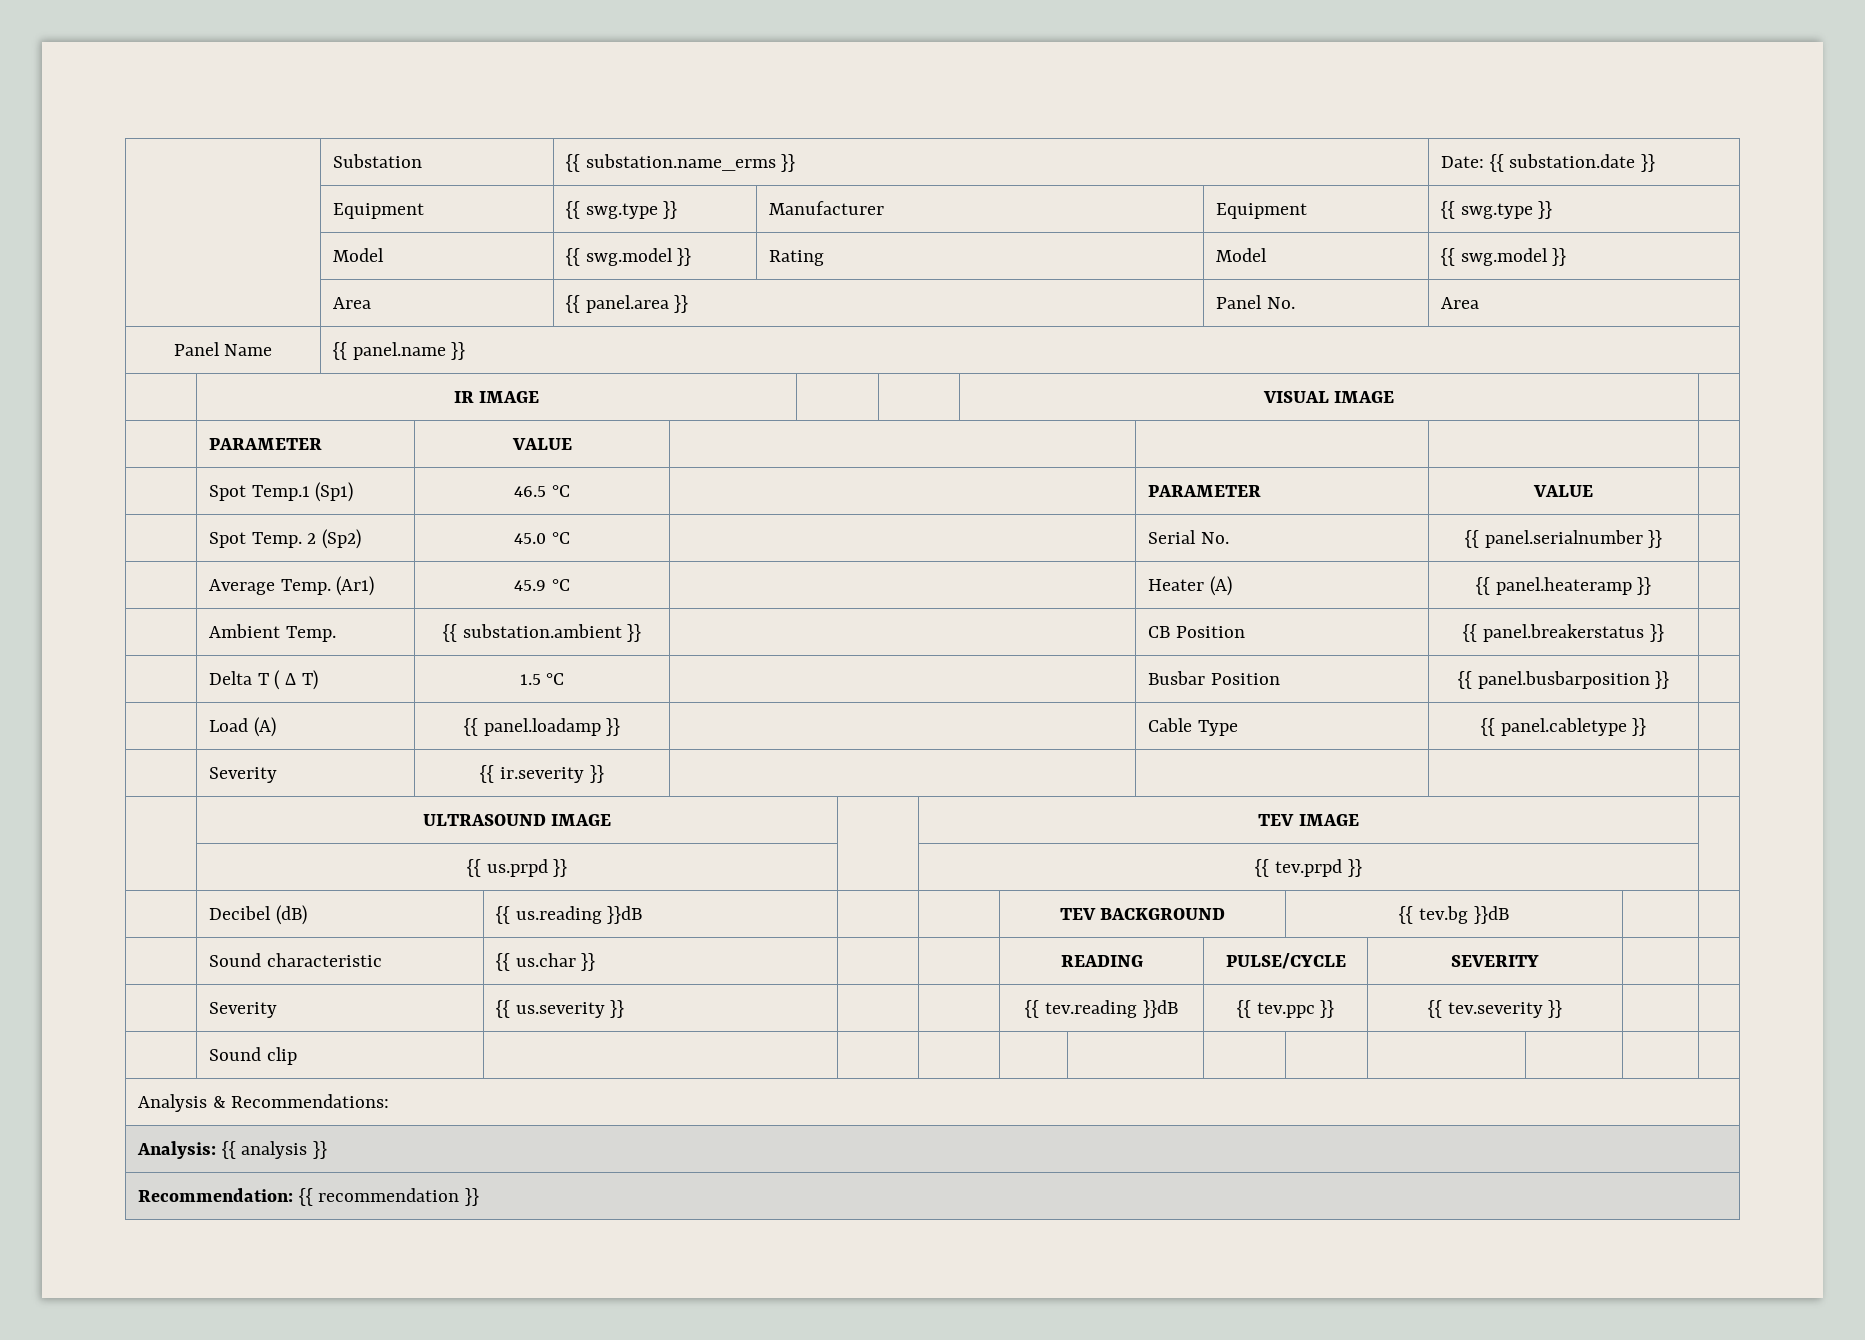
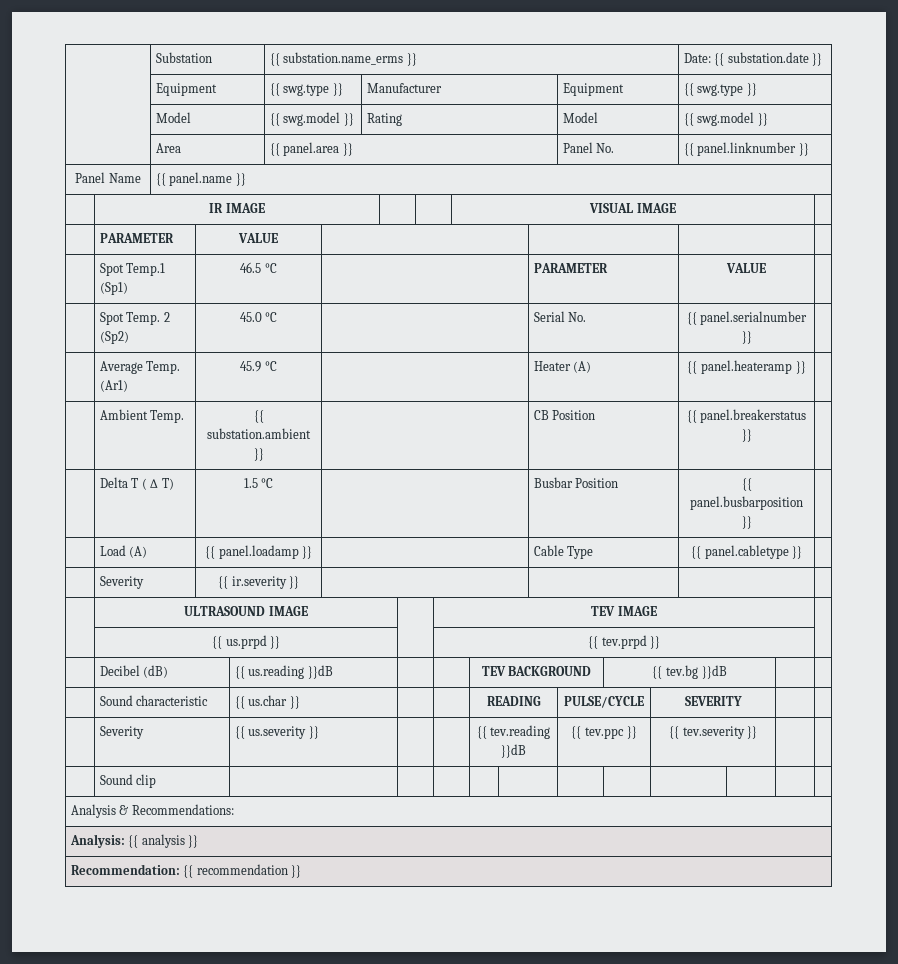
- | Area | {{ panel.area }} | Panel No. | Area
+ | Area | {{ panel.area }} | Panel No. | {{ panel.linknumber }}

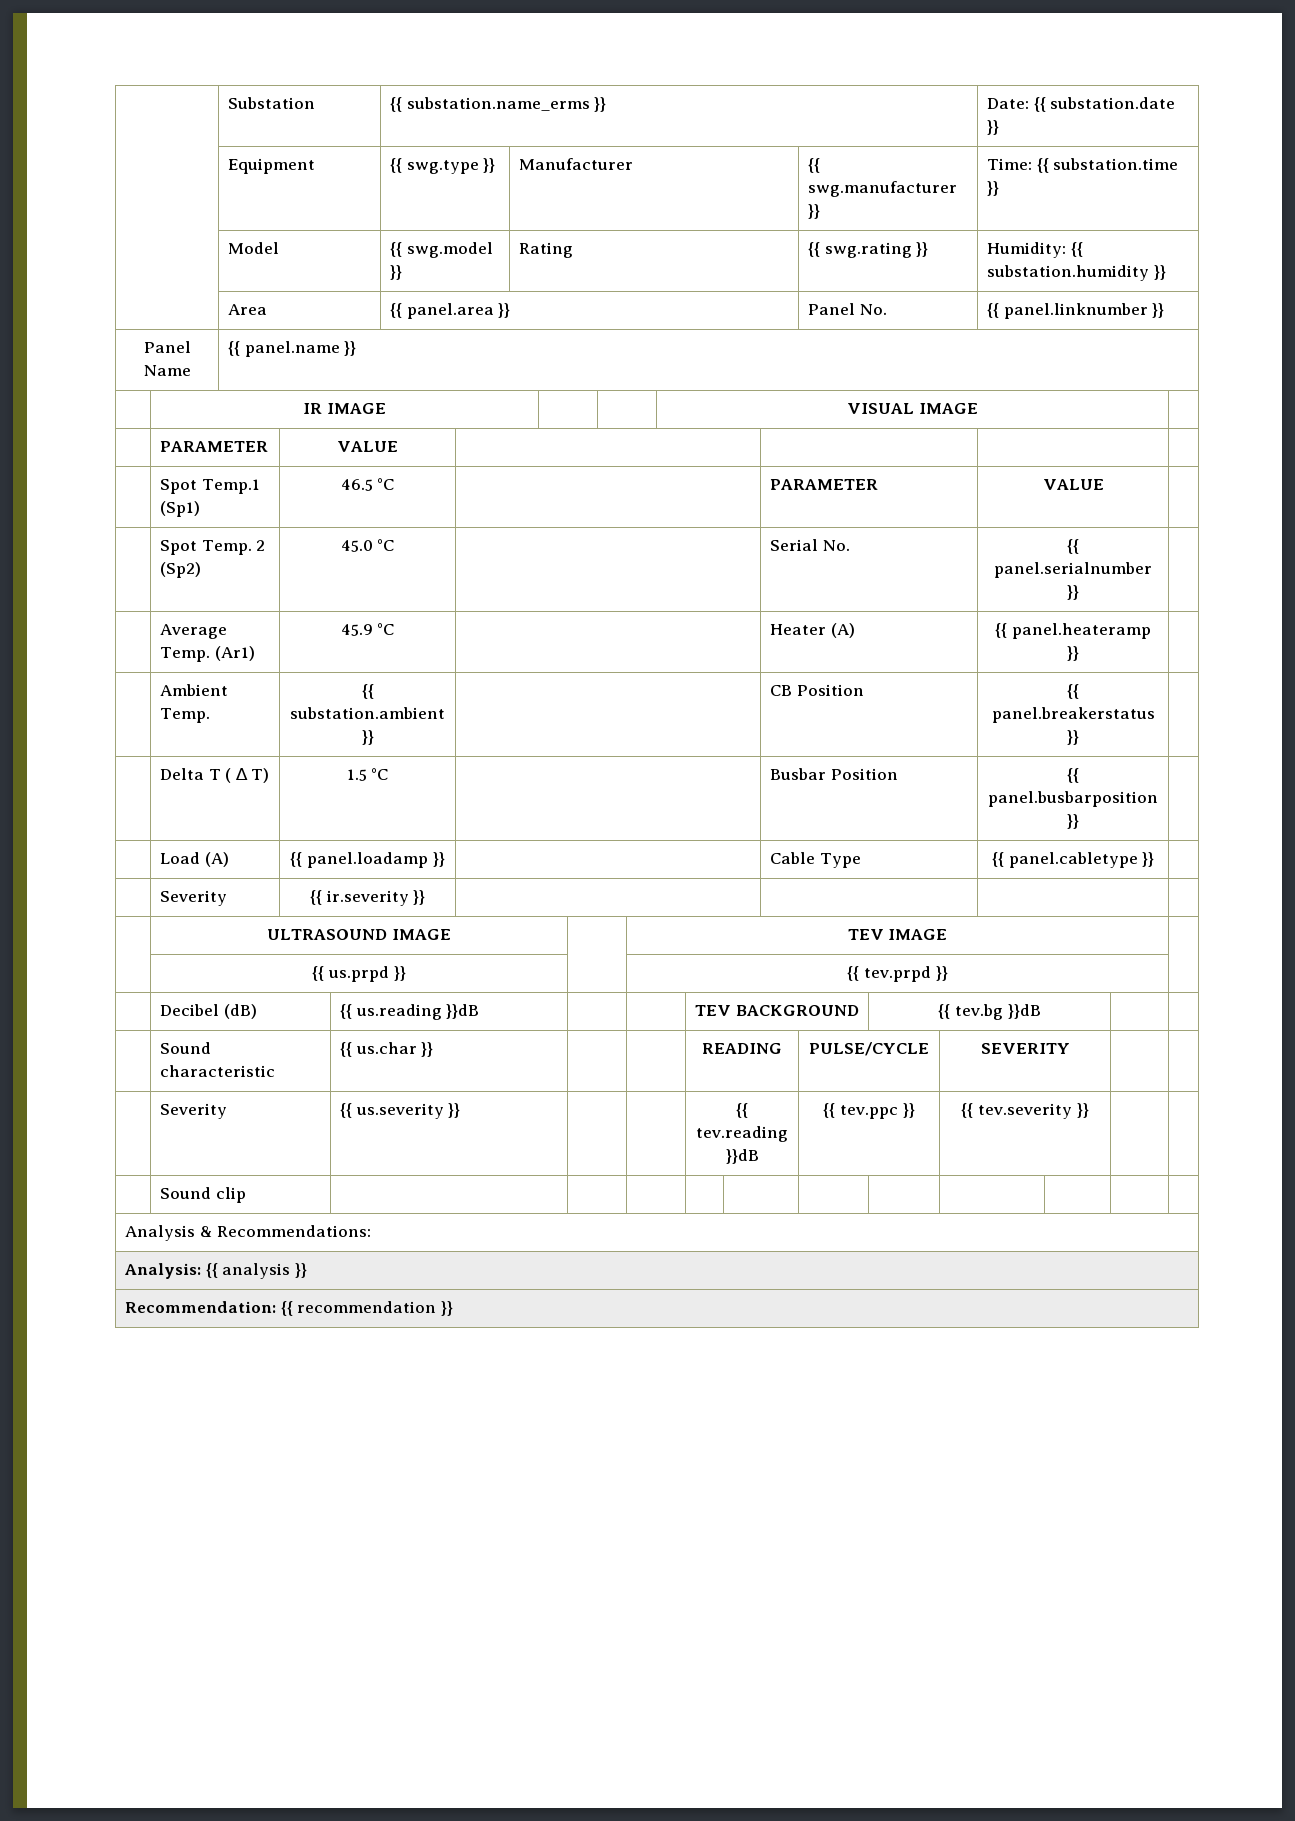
- | Equipment | {{ swg.type }} | Manufacturer | Equipment | {{ swg.type }}
+ | Equipment | {{ swg.type }} | Manufacturer | {{ swg.manufacturer }} | Time: {{ substation.time }}
- | Model | {{ swg.model }} | Rating | Model | {{ swg.model }}
+ | Model | {{ swg.model }} | Rating | {{ swg.rating }} | Humidity: {{ substation.humidity }}

